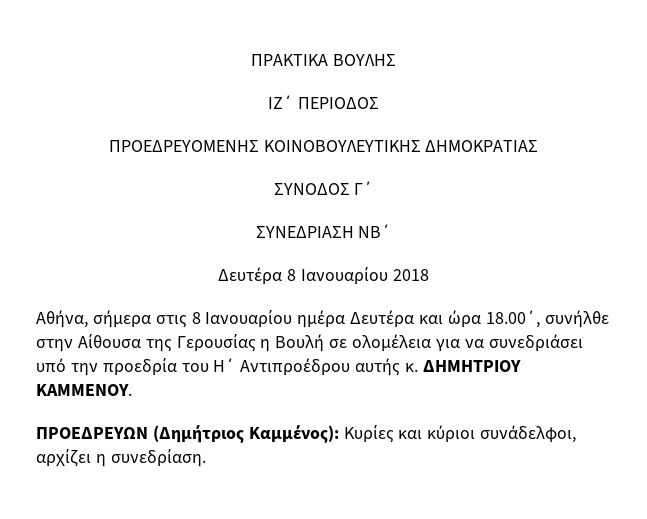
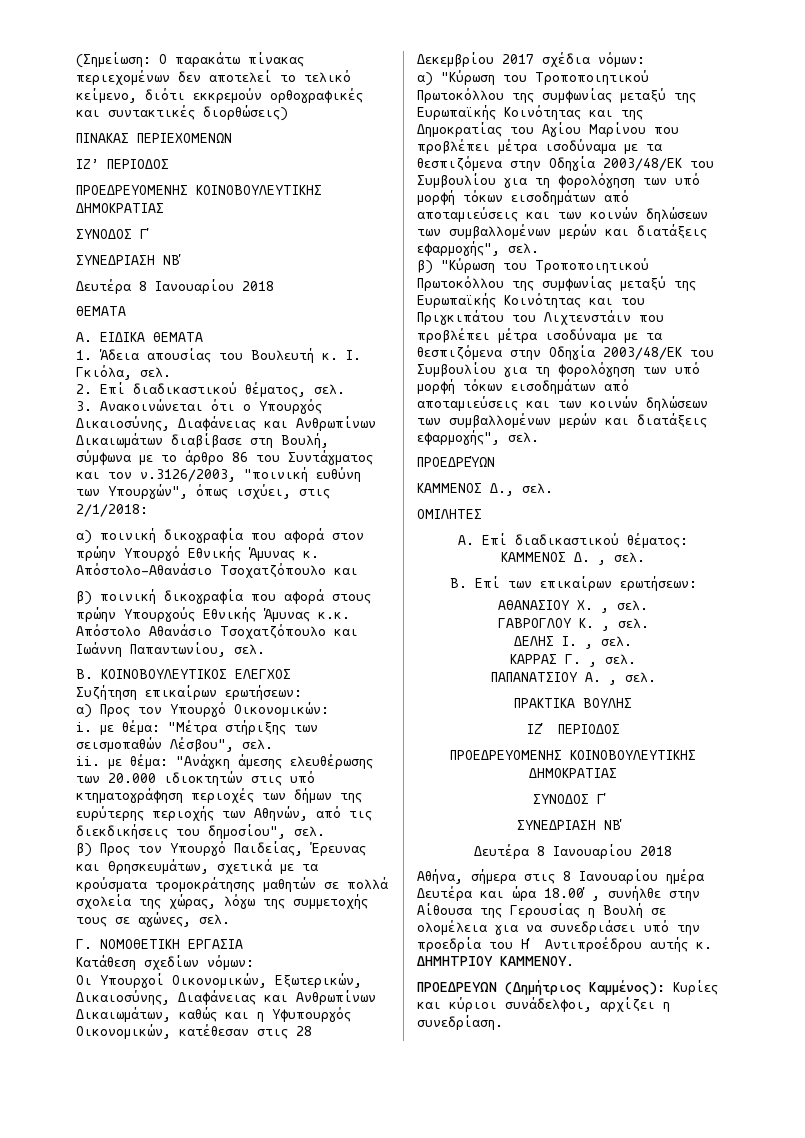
+ (Σημείωση: Ο παρακάτω πίνακας περιεχομένων δεν αποτελεί το τελικό κείμενο, διότι εκκρεμούν ορθογραφικές και συντακτικές διορθώσεις)
+ ΠΙΝΑΚΑΣ ΠΕΡΙΕΧΟΜΕΝΩΝ
+ ΙΖ’ ΠΕΡΙΟΔΟΣ
+ ΠΡΟΕΔΡΕΥΟΜΕΝΗΣ ΚΟΙΝΟΒΟΥΛΕΥΤΙΚΗΣ ΔΗΜΟΚΡΑΤΙΑΣ
+ ΣΥΝΟΔΟΣ Γ΄
+ ΣΥΝΕΔΡΙΑΣΗ ΝΒ΄
+ Δευτέρα 8 Ιανουαρίου 2018
+ ΘΕΜΑΤΑ
+ Α. ΕΙΔΙΚΑ ΘΕΜΑΤΑ
+ 1. Άδεια απουσίας του Βουλευτή κ. Ι. Γκιόλα, σελ.
+ 2. Επί διαδικαστικού θέματος, σελ.
+ 3. Ανακοινώνεται ότι ο Υπουργός Δικαιοσύνης, Διαφάνειας και Ανθρωπίνων Δικαιωμάτων διαβίβασε στη Βουλή, σύμφωνα με το άρθρο 86 του Συντάγματος και τον ν.3126/2003, "ποινική ευθύνη των Υπουργών", όπως ισχύει, στις 2/1/2018:
+ α) ποινική δικογραφία που αφορά στον πρώην Υπουργό Εθνικής Άμυνας κ. Απόστολο-Αθανάσιο Τσοχατζόπουλο και
+ β) ποινική δικογραφία που αφορά στους πρώην Υπουργούς Εθνικής Άμυνας κ.κ. Απόστολο Αθανάσιο Τσοχατζόπουλο και Ιωάννη Παπαντωνίου, σελ.
+ Β. ΚΟΙΝΟΒΟΥΛΕΥΤΙΚΟΣ ΕΛΕΓΧΟΣ
+ Συζήτηση επικαίρων ερωτήσεων:
+ α) Προς τον Υπουργό Οικονομικών:
+ i. με θέμα: "Μέτρα στήριξης των σεισμοπαθών Λέσβου", σελ.
+ ii. με θέμα: "Ανάγκη άμεσης ελευθέρωσης των 20.000 ιδιοκτητών στις υπό κτηματογράφηση περιοχές των δήμων της ευρύτερης περιοχής των Αθηνών, από τις διεκδικήσεις του δημοσίου", σελ.
+ β) Προς τον Υπουργό Παιδείας, Έρευνας και Θρησκευμάτων, σχετικά με τα κρούσματα τρομοκράτησης μαθητών σε πολλά σχολεία της χώρας, λόγω της συμμετοχής τους σε αγώνες, σελ.
+ Γ. ΝΟΜΟΘΕΤΙΚΗ ΕΡΓΑΣΙΑ
+ Κατάθεση σχεδίων νόμων:
+ Οι Υπουργοί Οικονομικών, Εξωτερικών, Δικαιοσύνης, Διαφάνειας και Ανθρωπίνων Δικαιωμάτων, καθώς και η Υφυπουργός Οικονομικών, κατέθεσαν στις 28 Δεκεμβρίου 2017 σχέδια νόμων:
+ α) "Κύρωση του Τροποποιητικού Πρωτοκόλλου της συμφωνίας μεταξύ της Ευρωπαϊκής Κοινότητας και της Δημοκρατίας του Αγίου Μαρίνου που προβλέπει μέτρα ισοδύναμα με τα θεσπιζόμενα στην Οδηγία 2003/48/ΕΚ του Συμβουλίου για τη φορολόγηση των υπό μορφή τόκων εισοδημάτων από αποταμιεύσεις και των κοινών δηλώσεων των συμβαλλομένων μερών και διατάξεις εφαρμογής", σελ.
+ β) "Κύρωση του Τροποποιητικού Πρωτοκόλλου της συμφωνίας μεταξύ της Ευρωπαϊκής Κοινότητας και του Πριγκιπάτου του Λιχτενστάιν που προβλέπει μέτρα ισοδύναμα με τα θεσπιζόμενα στην Οδηγία 2003/48/ΕΚ του Συμβουλίου για τη φορολόγηση των υπό μορφή τόκων εισοδημάτων από αποταμιεύσεις και των κοινών δηλώσεων των συμβαλλομένων μερών και διατάξεις εφαρμογής", σελ.
+ ΠΡΟΕΔΡΕΎΩΝ
+ ΚΑΜΜΕΝΟΣ Δ., σελ.
+ ΟΜΙΛΗΤΕΣ
+ Α. Επί διαδικαστικού θέματος:
+ ΚΑΜΜΕΝΟΣ Δ. , σελ.
+ Β. Επί των επικαίρων ερωτήσεων:
+ ΑΘΑΝΑΣΙΟΥ Χ. , σελ.
+ ΓΑΒΡΟΓΛΟΥ Κ. , σελ.
+ ΔΕΛΗΣ Ι. , σελ.
+ ΚΑΡΡΑΣ Γ. , σελ.
+ ΠΑΠΑΝΑΤΣΙΟΥ Α. , σελ.

